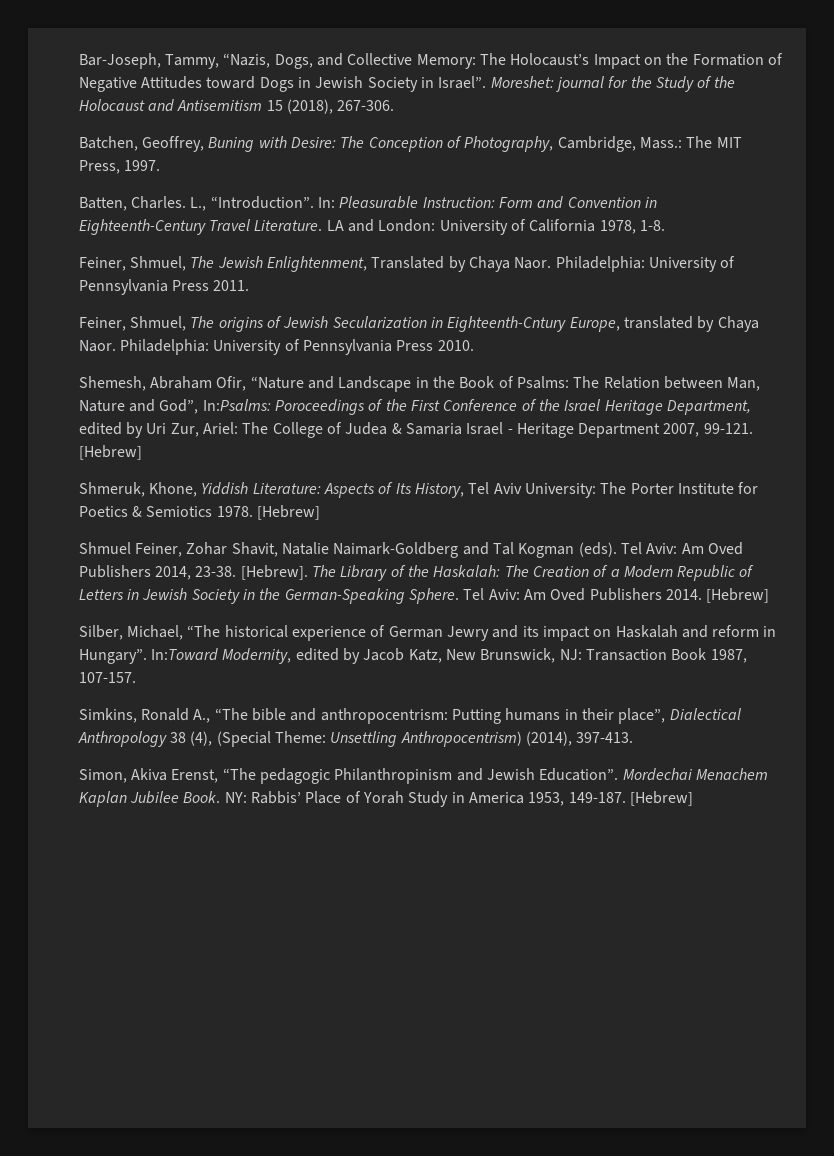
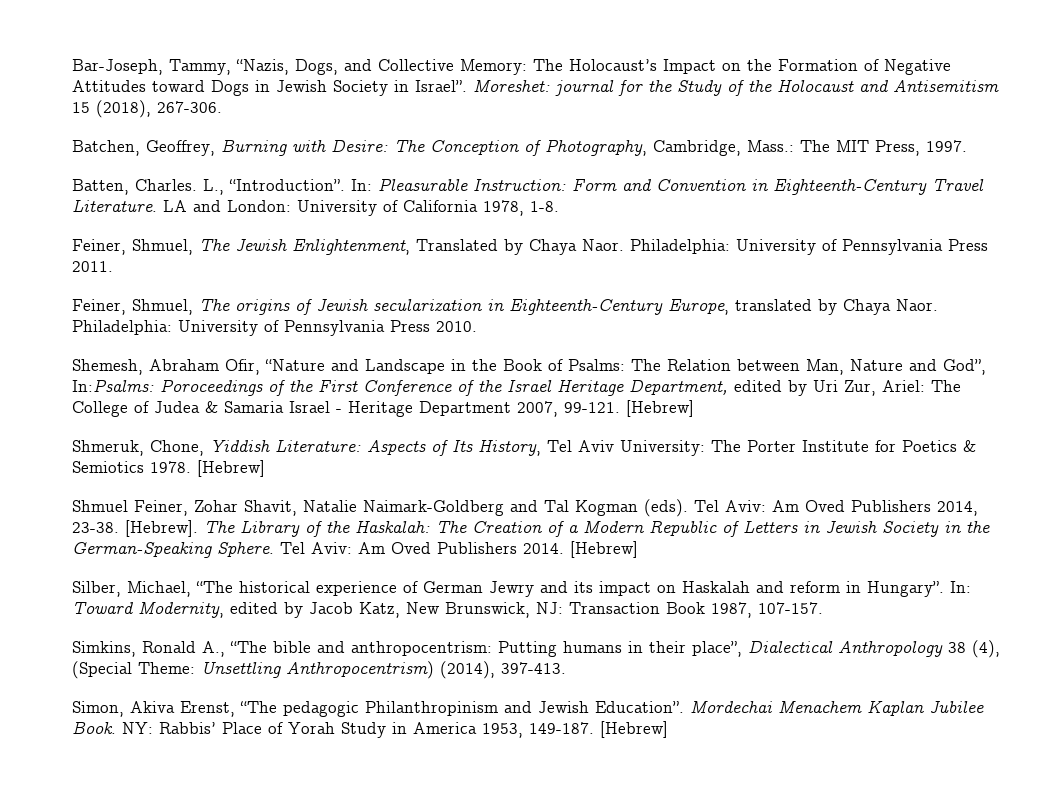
- Batchen, Geoffrey, Buning with Desire: The Conception of Photography, Cambridge, Mass.: The MIT Press, 1997.
+ Batchen, Geoffrey, Burning with Desire: The Conception of Photography, Cambridge, Mass.: The MIT Press, 1997.
- Feiner, Shmuel, The origins of Jewish Secularization in Eighteenth-Cntury Europe, translated by Chaya Naor.
+ Feiner, Shmuel, The origins of Jewish secularization in Eighteenth-Century Europe, translated by Chaya Naor.
- Shmeruk, Khone, Yiddish Literature: Aspects of Its History, Tel Aviv University: The Porter Institute for Poetics & Semiotics 1978.
+ Shmeruk, Chone, Yiddish Literature: Aspects of Its History, Tel Aviv University: The Porter Institute for Poetics & Semiotics 1978.
- In:Toward Modernity, edited by Jacob Katz, New Brunswick, NJ: Transaction Book 1987, 107-157.
+ In: Toward Modernity, edited by Jacob Katz, New Brunswick, NJ: Transaction Book 1987, 107-157.

